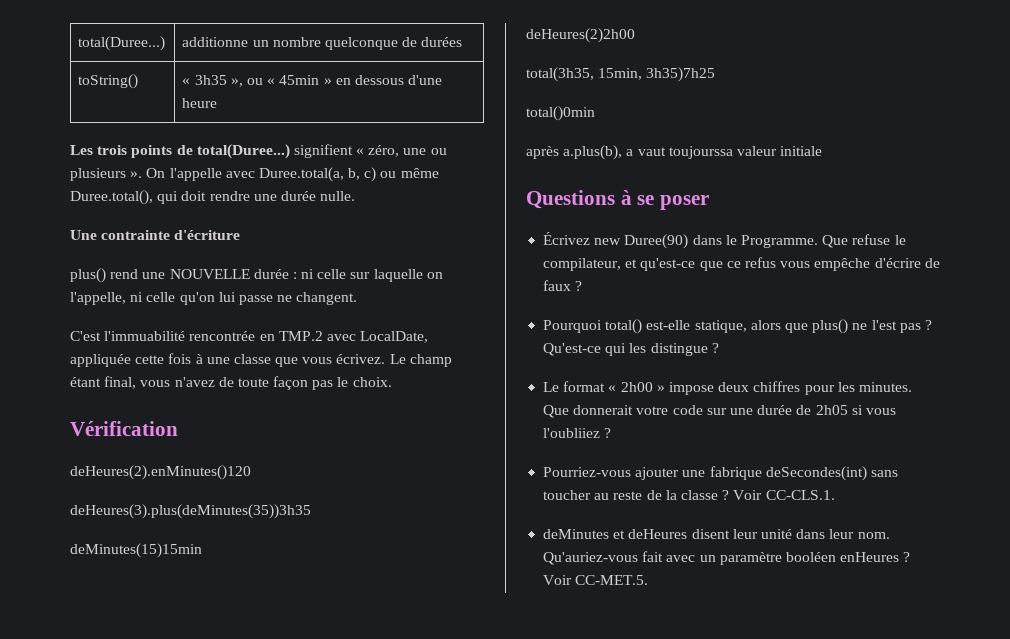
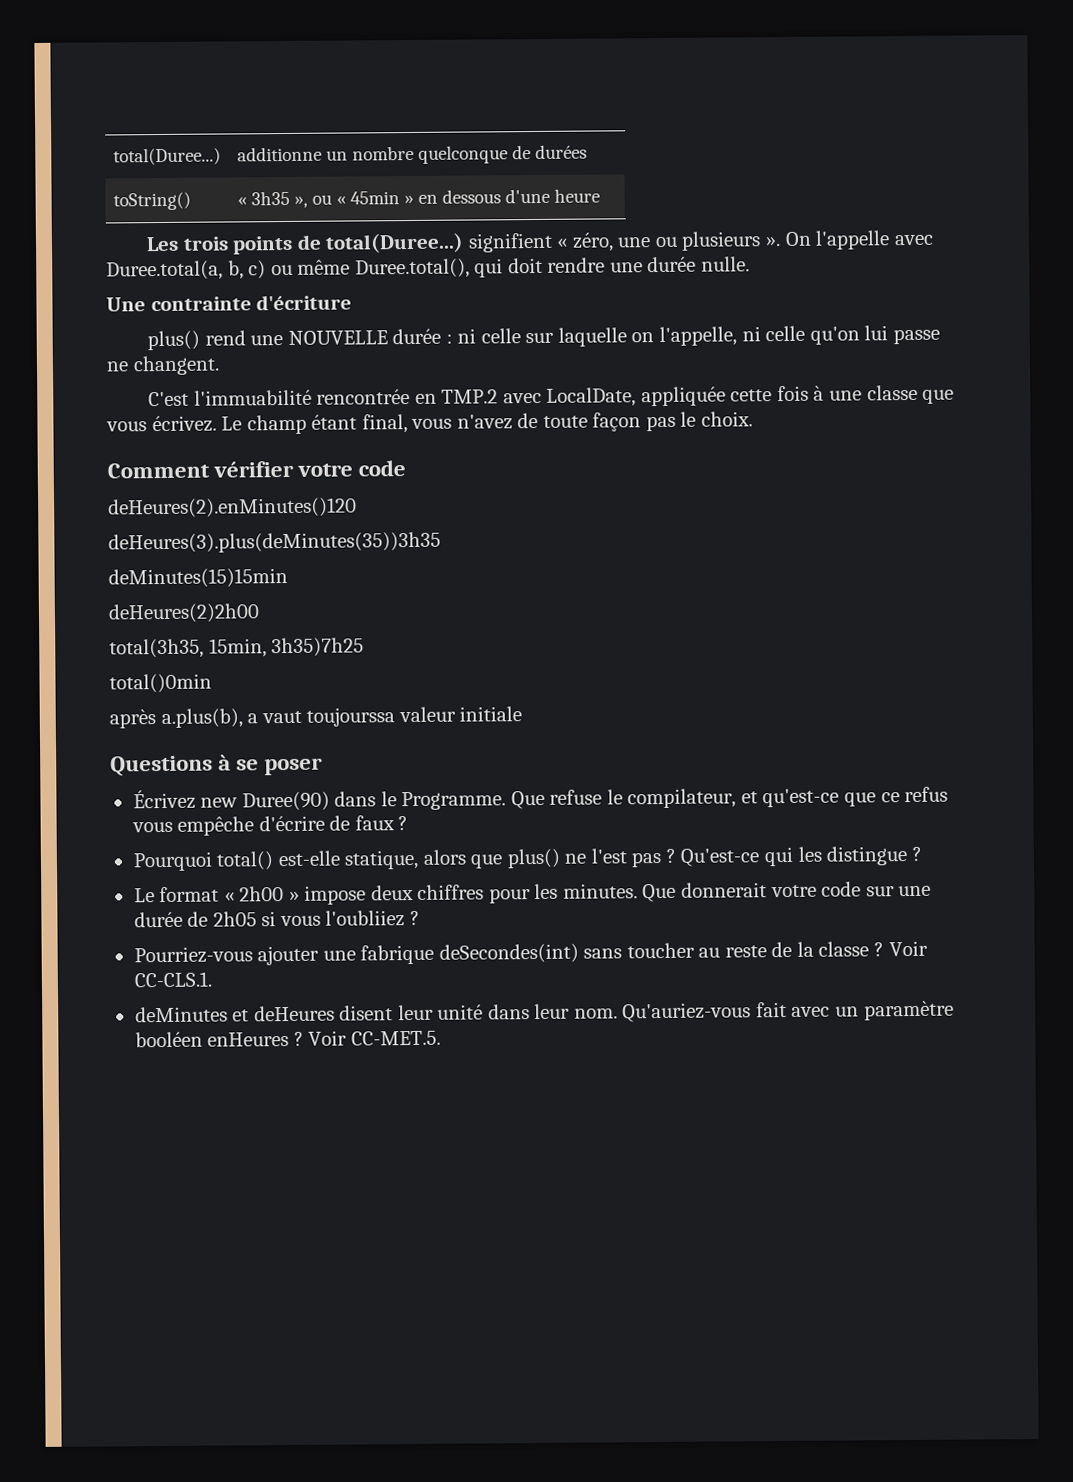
- Vérification
+ Comment vérifier votre code

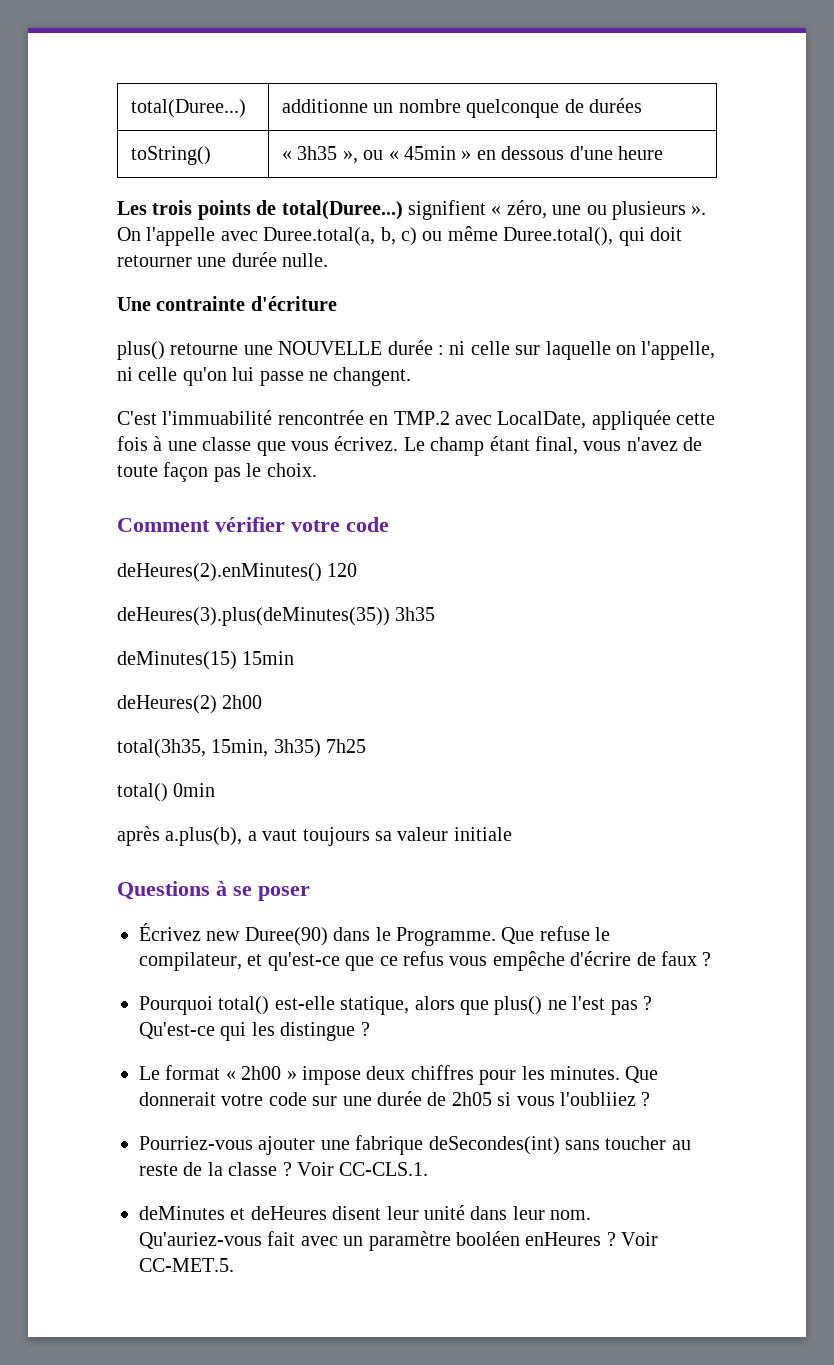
- On l'appelle avec Duree.total(a, b, c) ou même Duree.total(), qui doit rendre une durée nulle.
+ On l'appelle avec Duree.total(a, b, c) ou même Duree.total(), qui doit retourner une durée nulle.
- plus() rend une NOUVELLE durée : ni celle sur laquelle on l'appelle, ni celle qu'on lui passe ne changent.
+ plus() retourne une NOUVELLE durée : ni celle sur laquelle on l'appelle, ni celle qu'on lui passe ne changent.
- deHeures(2).enMinutes()120
- deHeures(3).plus(deMinutes(35))3h35
- deMinutes(15)15min
- deHeures(2)2h00
- total(3h35, 15min, 3h35)7h25
- total()0min
+ deHeures(2).enMinutes() 120
+ deHeures(3).plus(deMinutes(35)) 3h35
+ deMinutes(15) 15min
+ deHeures(2) 2h00
+ total(3h35, 15min, 3h35) 7h25
+ total() 0min
- après a.plus(b), a vaut toujourssa valeur initiale
+ après a.plus(b), a vaut toujours sa valeur initiale

